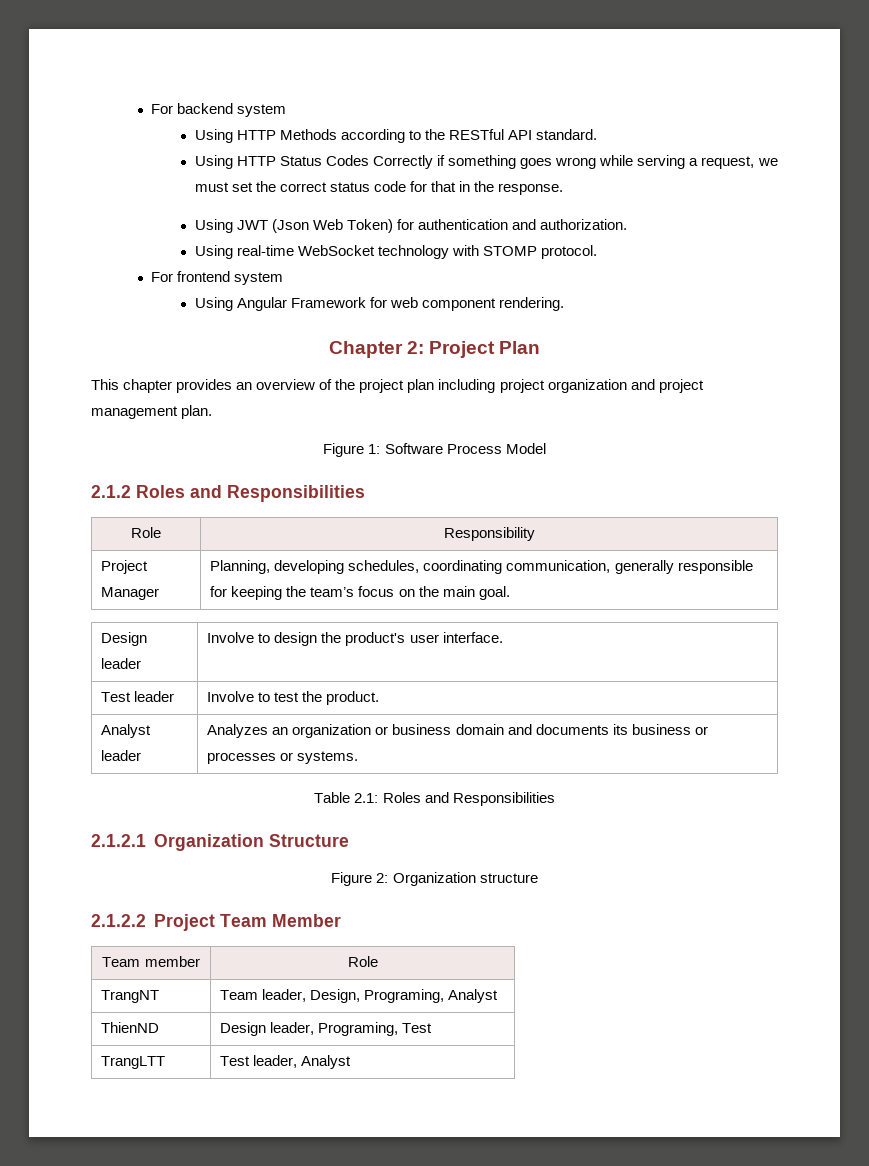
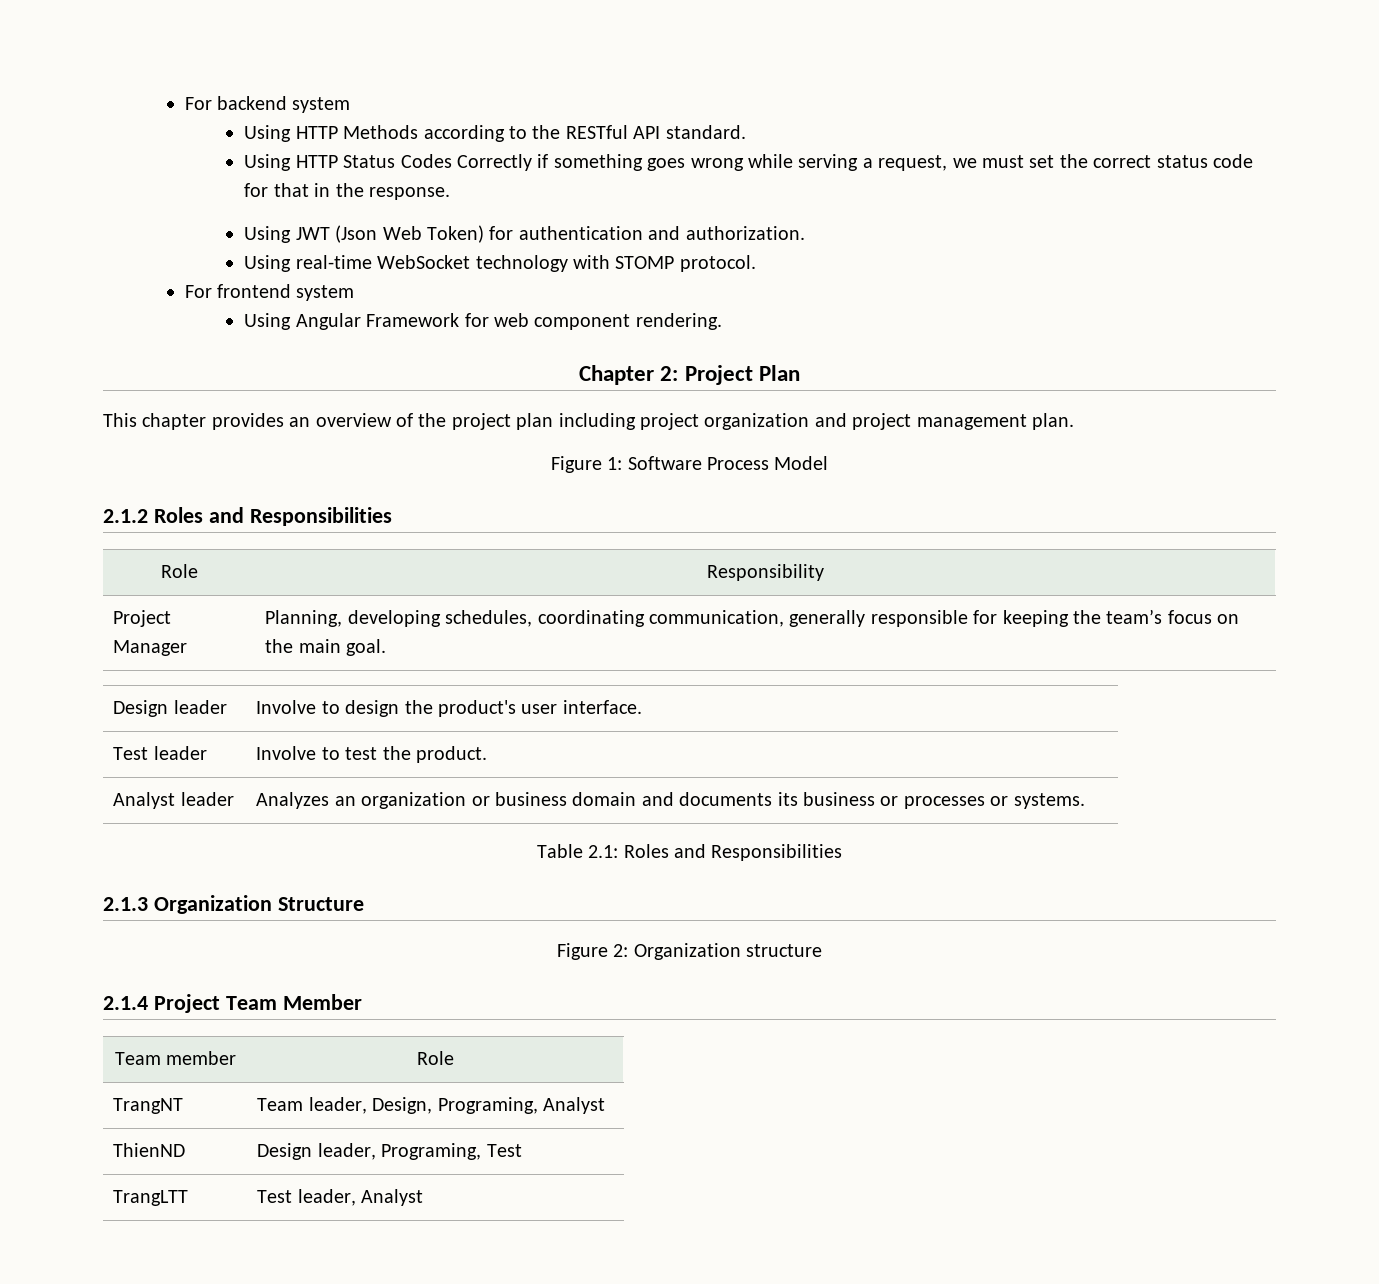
- 2.1.2.1 Organization Structure
+ 2.1.3 Organization Structure
- 2.1.2.2 Project Team Member
+ 2.1.4 Project Team Member

